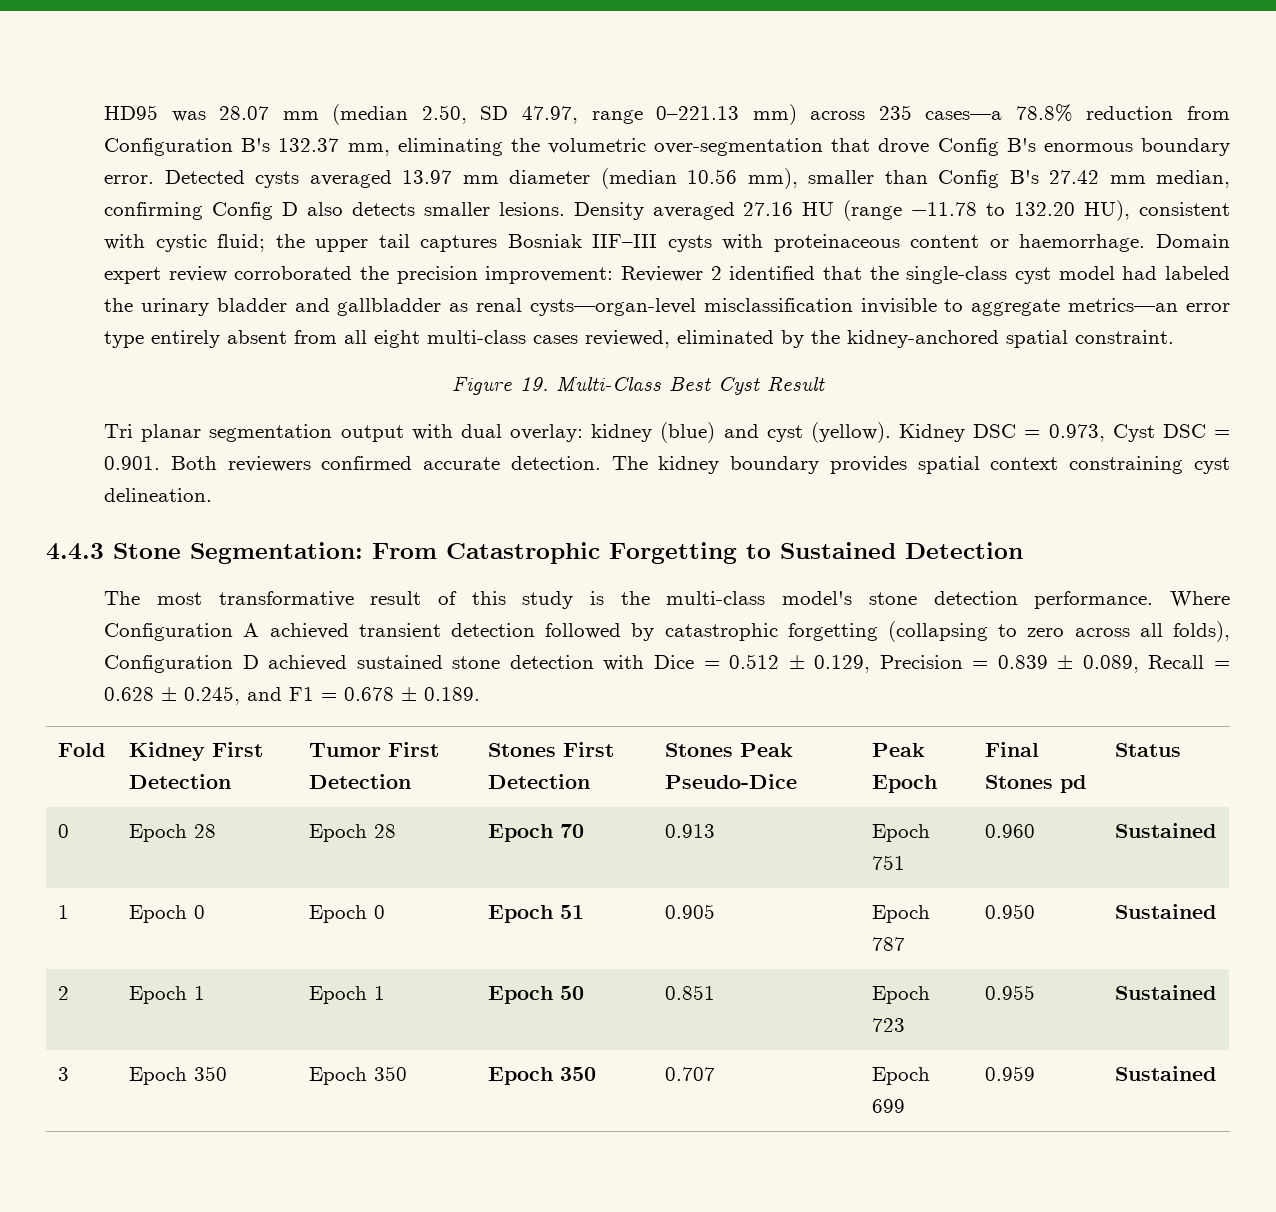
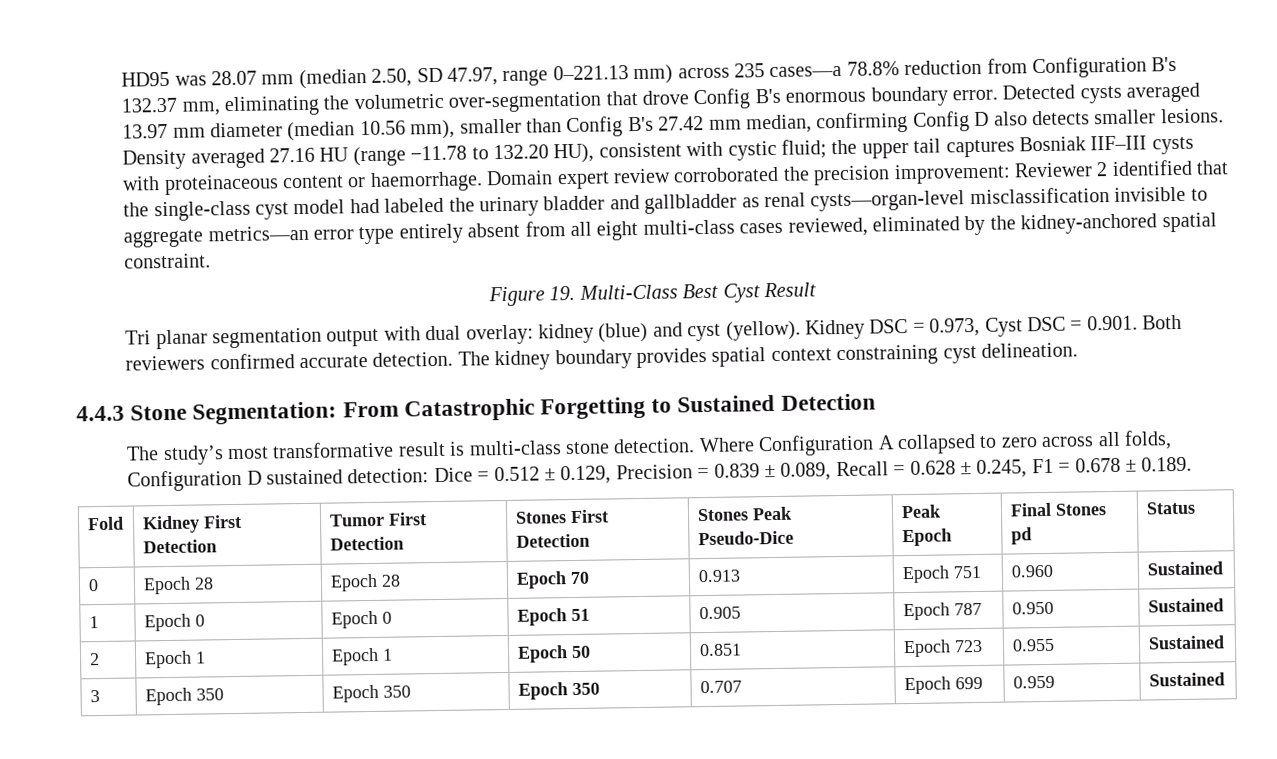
- The most transformative result of this study is the multi-class model's stone detection performance. Where Configuration A achieved transient detection followed by catastrophic forgetting (collapsing to zero across all folds), Configuration D achieved sustained stone detection with Dice = 0.512 ± 0.129, Precision = 0.839 ± 0.089, Recall = 0.628 ± 0.245, and F1 = 0.678 ± 0.189.
+ The study’s most transformative result is multi-class stone detection. Where Configuration A collapsed to zero across all folds, Configuration D sustained detection: Dice = 0.512 ± 0.129, Precision = 0.839 ± 0.089, Recall = 0.628 ± 0.245, F1 = 0.678 ± 0.189.

